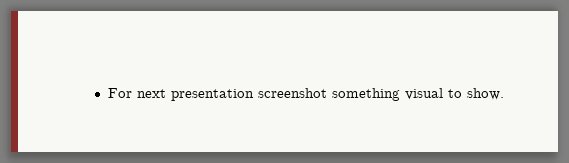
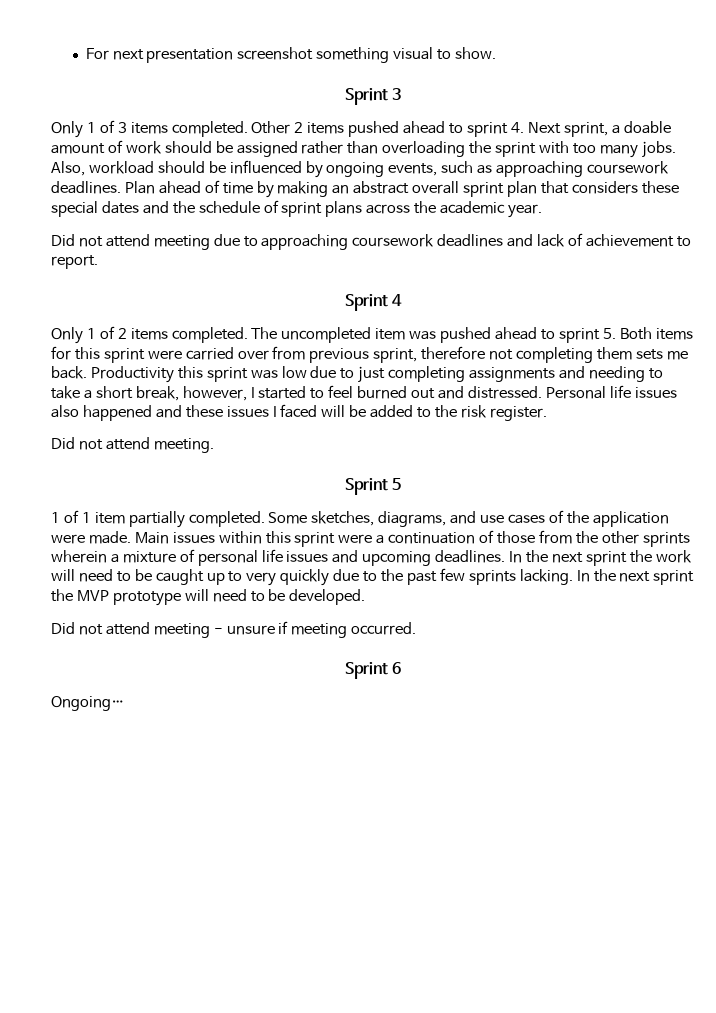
+ Sprint 3
+ Only 1 of 3 items completed. Other 2 items pushed ahead to sprint 4. Next sprint, a doable amount of work should be assigned rather than overloading the sprint with too many jobs. Also, workload should be influenced by ongoing events, such as approaching coursework deadlines. Plan ahead of time by making an abstract overall sprint plan that considers these special dates and the schedule of sprint plans across the academic year.
+ Did not attend meeting due to approaching coursework deadlines and lack of achievement to report.
+ Sprint 4
+ Only 1 of 2 items completed. The uncompleted item was pushed ahead to sprint 5. Both items for this sprint were carried over from previous sprint, therefore not completing them sets me back. Productivity this sprint was low due to just completing assignments and needing to take a short break, however, I started to feel burned out and distressed. Personal life issues also happened and these issues I faced will be added to the risk register.
+ Did not attend meeting.
+ Sprint 5
+ 1 of 1 item partially completed. Some sketches, diagrams, and use cases of the application were made. Main issues within this sprint were a continuation of those from the other sprints wherein a mixture of personal life issues and upcoming deadlines. In the next sprint the work will need to be caught up to very quickly due to the past few sprints lacking. In the next sprint the MVP prototype will need to be developed.
+ Did not attend meeting - unsure if meeting occurred.
+ Sprint 6
+ Ongoing…

